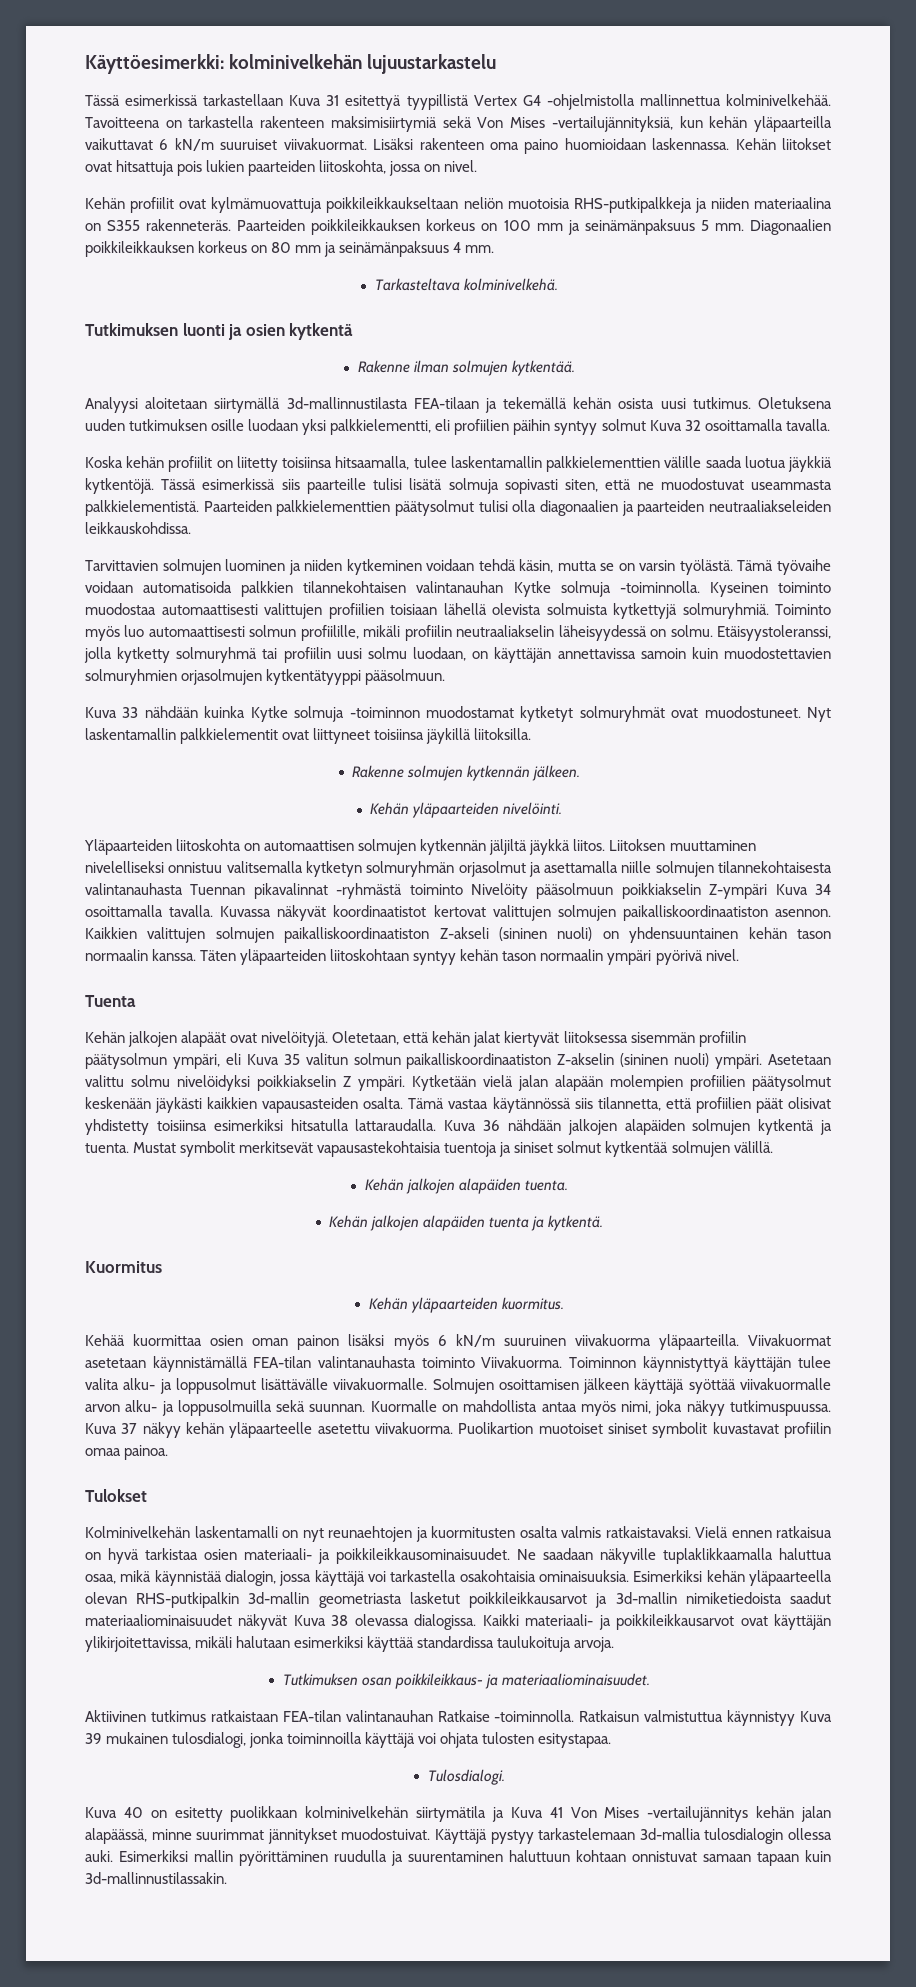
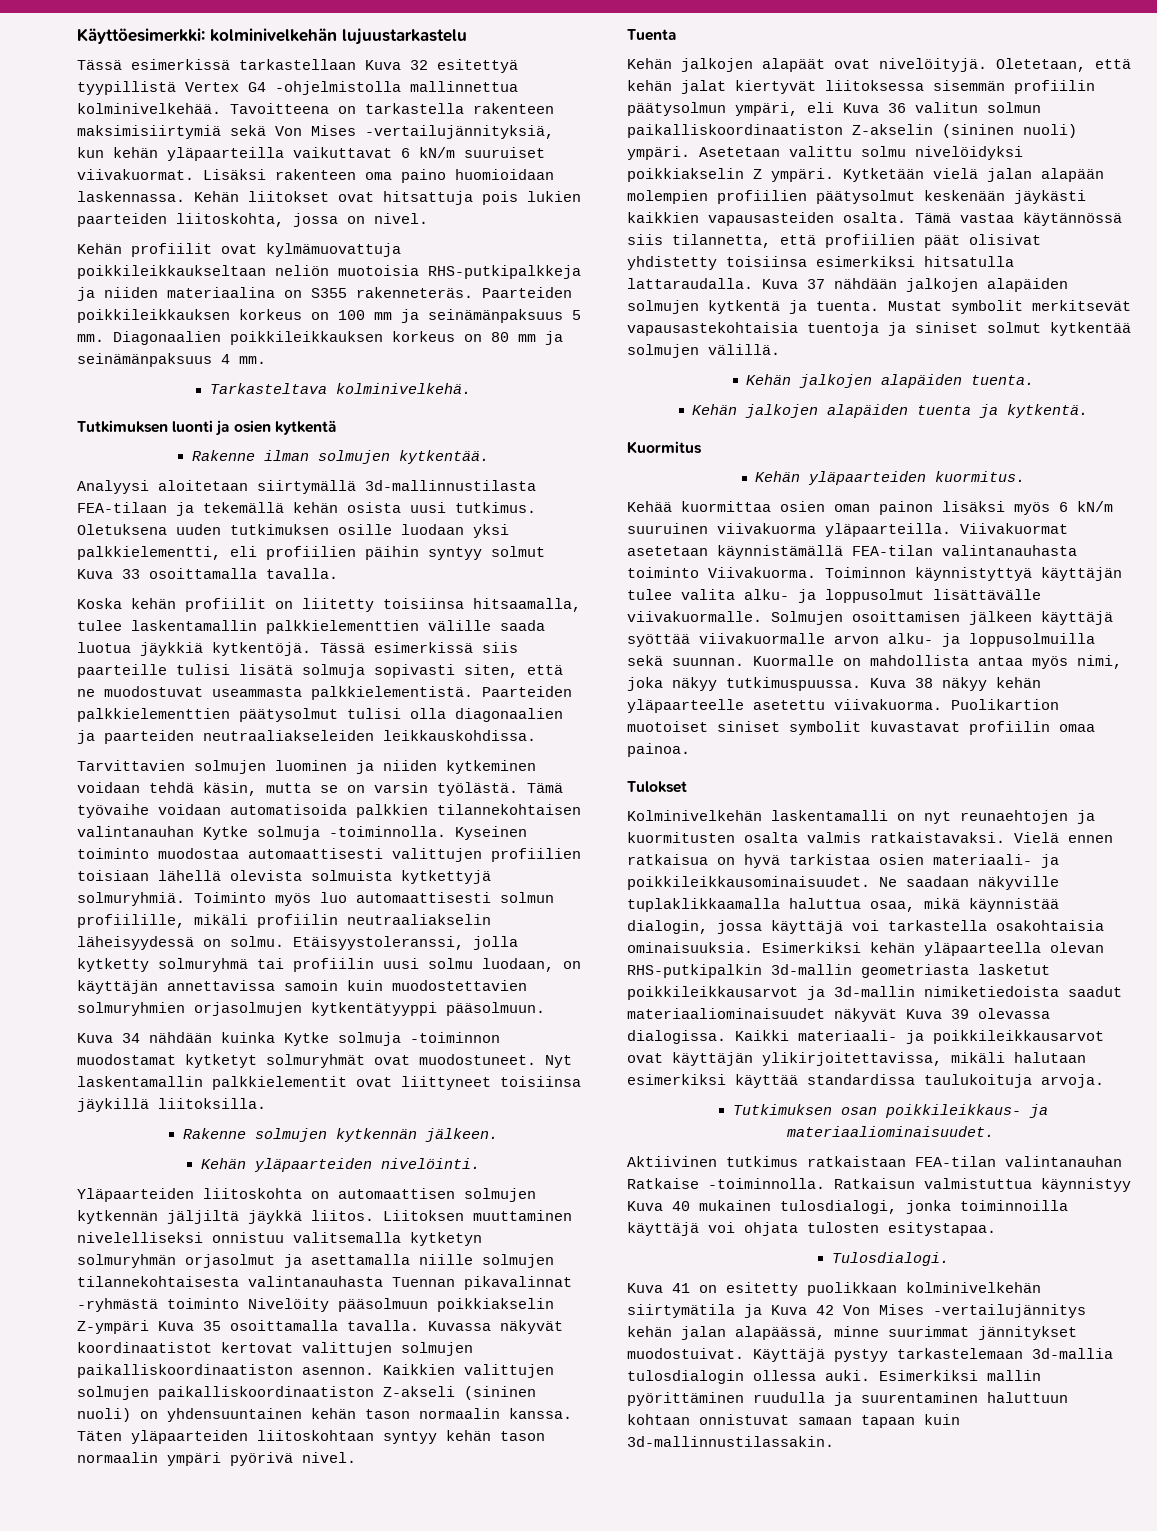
- Tässä esimerkissä tarkastellaan Kuva 31 esitettyä tyypillistä Vertex G4 -ohjelmistolla mallinnettua kolminivelkehää.
+ Tässä esimerkissä tarkastellaan Kuva 32 esitettyä tyypillistä Vertex G4 -ohjelmistolla mallinnettua kolminivelkehää.
- Oletuksena uuden tutkimuksen osille luodaan yksi palkkielementti, eli profiilien päihin syntyy solmut Kuva 32 osoittamalla tavalla.
+ Oletuksena uuden tutkimuksen osille luodaan yksi palkkielementti, eli profiilien päihin syntyy solmut Kuva 33 osoittamalla tavalla.
- Kuva 33 nähdään kuinka Kytke solmuja -toiminnon muodostamat kytketyt solmuryhmät ovat muodostuneet.
+ Kuva 34 nähdään kuinka Kytke solmuja -toiminnon muodostamat kytketyt solmuryhmät ovat muodostuneet.
- Liitoksen muuttaminen nivelelliseksi onnistuu valitsemalla kytketyn solmuryhmän orjasolmut ja asettamalla niille solmujen tilannekohtaisesta valintanauhasta Tuennan pikavalinnat -ryhmästä toiminto Nivelöity pääsolmuun poikkiakselin Z-ympäri Kuva 34 osoittamalla tavalla.
+ Liitoksen muuttaminen nivelelliseksi onnistuu valitsemalla kytketyn solmuryhmän orjasolmut ja asettamalla niille solmujen tilannekohtaisesta valintanauhasta Tuennan pikavalinnat -ryhmästä toiminto Nivelöity pääsolmuun poikkiakselin Z-ympäri Kuva 35 osoittamalla tavalla.
- Oletetaan, että kehän jalat kiertyvät liitoksessa sisemmän profiilin päätysolmun ympäri, eli Kuva 35 valitun solmun paikalliskoordinaatiston Z-akselin (sininen nuoli) ympäri.
+ Oletetaan, että kehän jalat kiertyvät liitoksessa sisemmän profiilin päätysolmun ympäri, eli Kuva 36 valitun solmun paikalliskoordinaatiston Z-akselin (sininen nuoli) ympäri.
- Kuva 36 nähdään jalkojen alapäiden solmujen kytkentä ja tuenta.
+ Kuva 37 nähdään jalkojen alapäiden solmujen kytkentä ja tuenta.
- Kuva 37 näkyy kehän yläpaarteelle asetettu viivakuorma.
+ Kuva 38 näkyy kehän yläpaarteelle asetettu viivakuorma.
- Esimerkiksi kehän yläpaarteella olevan RHS-putkipalkin 3d-mallin geometriasta lasketut poikkileikkausarvot ja 3d-mallin nimiketiedoista saadut materiaaliominaisuudet näkyvät Kuva 38 olevassa dialogissa.
+ Esimerkiksi kehän yläpaarteella olevan RHS-putkipalkin 3d-mallin geometriasta lasketut poikkileikkausarvot ja 3d-mallin nimiketiedoista saadut materiaaliominaisuudet näkyvät Kuva 39 olevassa dialogissa.
- Ratkaisun valmistuttua käynnistyy Kuva 39 mukainen tulosdialogi, jonka toiminnoilla käyttäjä voi ohjata tulosten esitystapaa.
+ Ratkaisun valmistuttua käynnistyy Kuva 40 mukainen tulosdialogi, jonka toiminnoilla käyttäjä voi ohjata tulosten esitystapaa.
- Kuva 40 on esitetty puolikkaan kolminivelkehän siirtymätila ja Kuva 41 Von Mises -vertailujännitys kehän jalan alapäässä, minne suurimmat jännitykset muodostuivat.
+ Kuva 41 on esitetty puolikkaan kolminivelkehän siirtymätila ja Kuva 42 Von Mises -vertailujännitys kehän jalan alapäässä, minne suurimmat jännitykset muodostuivat.

